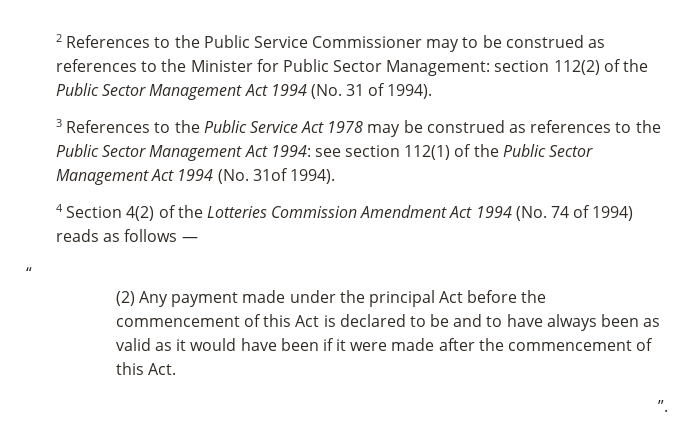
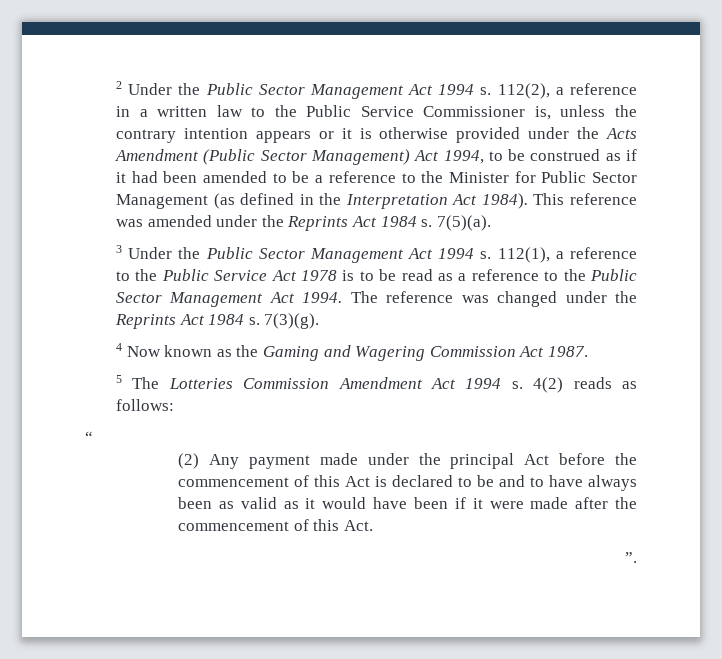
- 2 References to the Public Service Commissioner may to be construed as references to the Minister for Public Sector Management: section 112(2) of the Public Sector Management Act 1994 (No. 31 of 1994).
- 3 References to the Public Service Act 1978 may be construed as references to the Public Sector Management Act 1994: see section 112(1) of the Public Sector Management Act 1994 (No. 31of 1994).
- 4 Section 4(2) of the Lotteries Commission Amendment Act 1994 (No. 74 of 1994) reads as follows —
+ 2 Under the Public Sector Management Act 1994 s. 112(2), a reference in a written law to the Public Service Commissioner is, unless the contrary intention appears or it is otherwise provided under the Acts Amendment (Public Sector Management) Act 1994, to be construed as if it had been amended to be a reference to the Minister for Public Sector Management (as defined in the Interpretation Act 1984). This reference was amended under the Reprints Act 1984 s. 7(5)(a).
+ 3 Under the Public Sector Management Act 1994 s. 112(1), a reference to the Public Service Act 1978 is to be read as a reference to the Public Sector Management Act 1994. The reference was changed under the Reprints Act 1984 s. 7(3)(g).
+ 4 Now known as the Gaming and Wagering Commission Act 1987.
+ 5 The Lotteries Commission Amendment Act 1994 s. 4(2) reads as follows:

